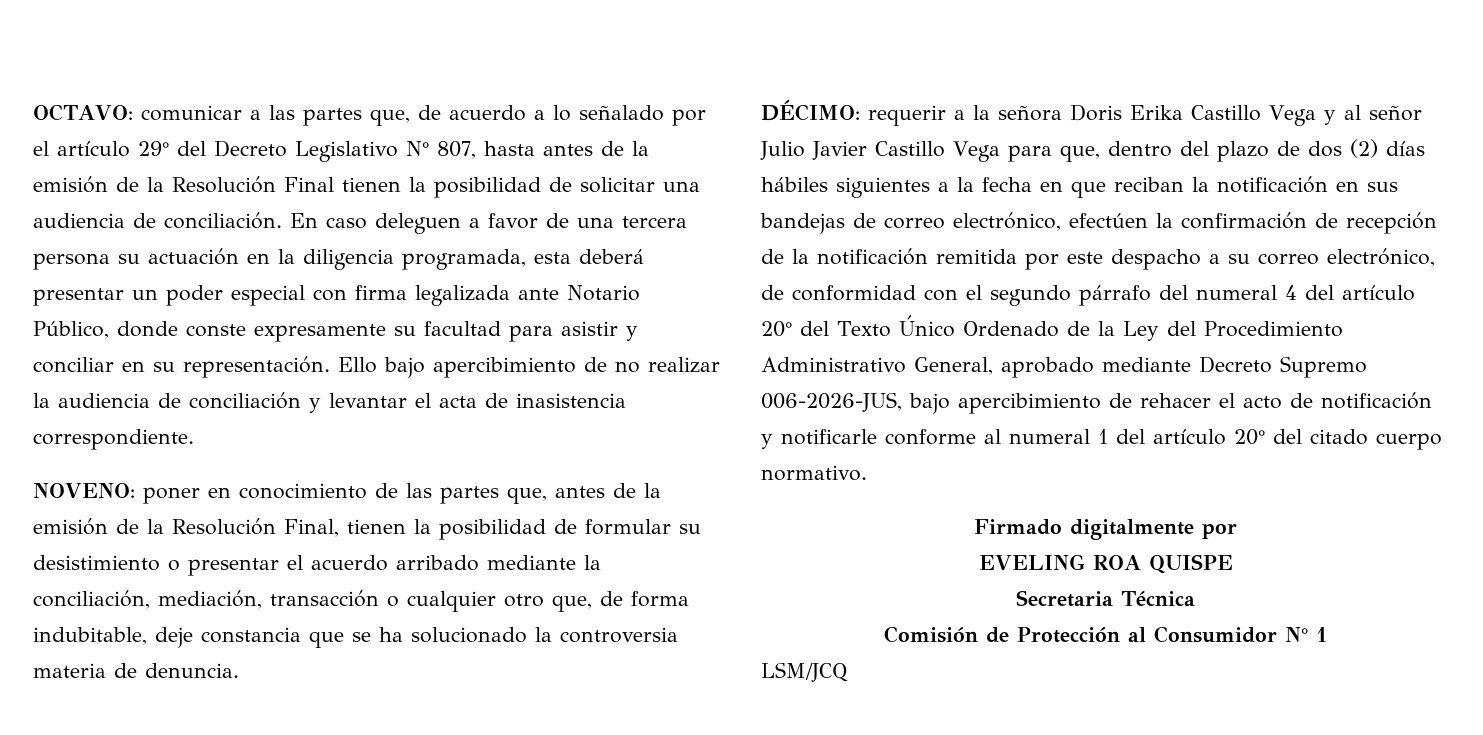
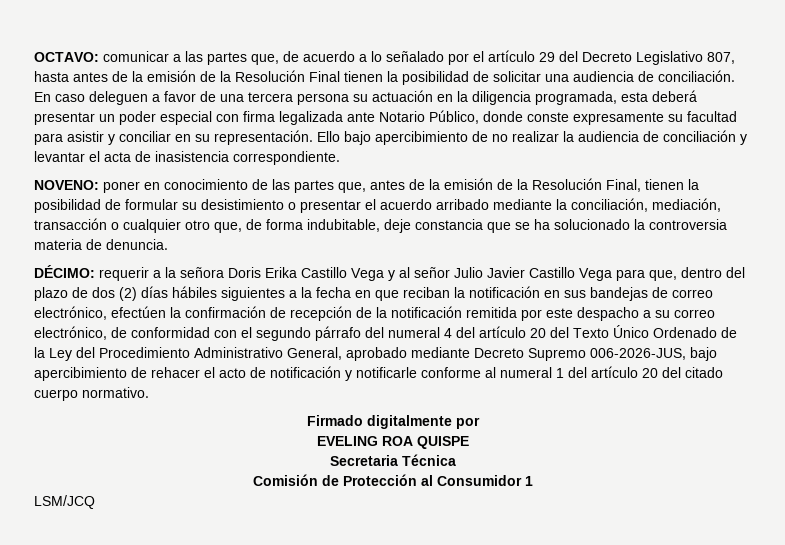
- OCTAVO: comunicar a las partes que, de acuerdo a lo señalado por el artículo 29° del Decreto Legislativo N° 807, hasta antes de la emisión de la Resolución Final tienen la posibilidad de solicitar una audiencia de conciliación.
+ OCTAVO: comunicar a las partes que, de acuerdo a lo señalado por el artículo 29 del Decreto Legislativo 807, hasta antes de la emisión de la Resolución Final tienen la posibilidad de solicitar una audiencia de conciliación.
- requerir a la señora Doris Erika Castillo Vega y al señor Julio Javier Castillo Vega para que, dentro del plazo de dos (2) días hábiles siguientes a la fecha en que reciban la notificación en sus bandejas de correo electrónico, efectúen la confirmación de recepción de la notificación remitida por este despacho a su correo electrónico, de conformidad con el segundo párrafo del numeral 4 del artículo 20° del Texto Único Ordenado de la Ley del Procedimiento Administrativo General, aprobado mediante Decreto Supremo 006-2026-JUS, bajo apercibimiento de rehacer el acto de notificación y notificarle conforme al numeral 1 del artículo 20° del citado cuerpo normativo.
+ requerir a la señora Doris Erika Castillo Vega y al señor Julio Javier Castillo Vega para que, dentro del plazo de dos (2) días hábiles siguientes a la fecha en que reciban la notificación en sus bandejas de correo electrónico, efectúen la confirmación de recepción de la notificación remitida por este despacho a su correo electrónico, de conformidad con el segundo párrafo del numeral 4 del artículo 20 del Texto Único Ordenado de la Ley del Procedimiento Administrativo General, aprobado mediante Decreto Supremo 006-2026-JUS, bajo apercibimiento de rehacer el acto de notificación y notificarle conforme al numeral 1 del artículo 20 del citado cuerpo normativo.
- Comisión de Protección al Consumidor N° 1
+ Comisión de Protección al Consumidor 1

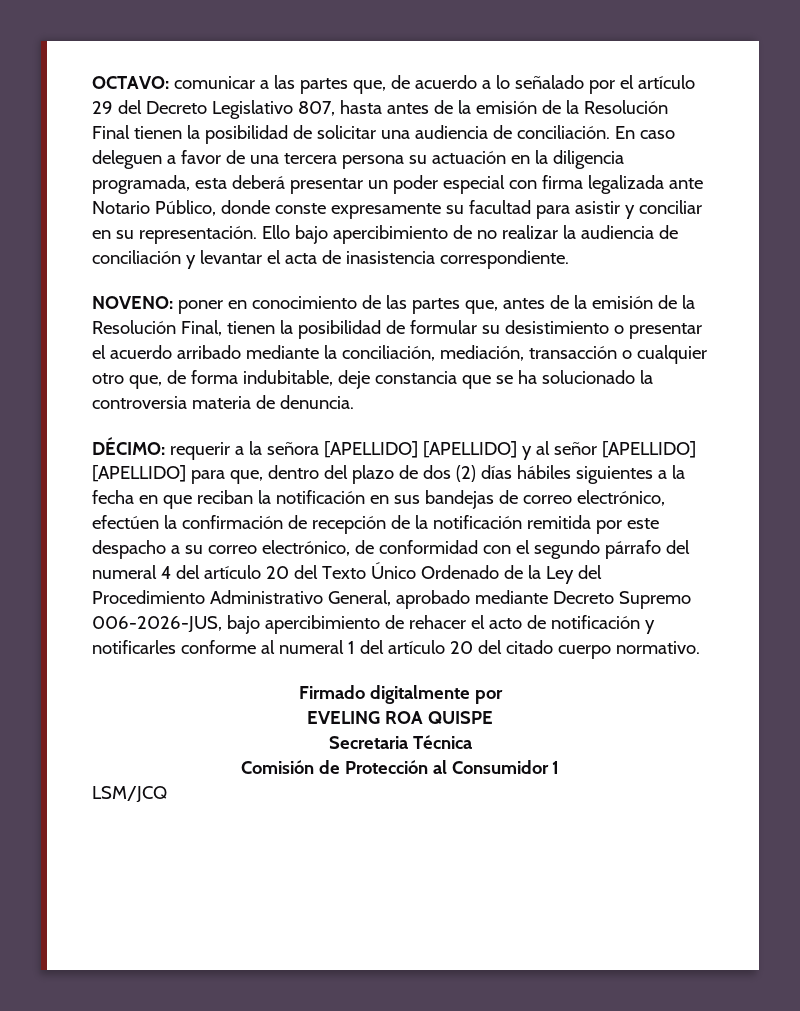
- requerir a la señora Doris Erika Castillo Vega y al señor Julio Javier Castillo Vega para que, dentro del plazo de dos (2) días hábiles siguientes a la fecha en que reciban la notificación en sus bandejas de correo electrónico, efectúen la confirmación de recepción de la notificación remitida por este despacho a su correo electrónico, de conformidad con el segundo párrafo del numeral 4 del artículo 20 del Texto Único Ordenado de la Ley del Procedimiento Administrativo General, aprobado mediante Decreto Supremo 006-2026-JUS, bajo apercibimiento de rehacer el acto de notificación y notificarle conforme al numeral 1 del artículo 20 del citado cuerpo normativo.
+ requerir a la señora [APELLIDO] [APELLIDO] y al señor [APELLIDO] [APELLIDO] para que, dentro del plazo de dos (2) días hábiles siguientes a la fecha en que reciban la notificación en sus bandejas de correo electrónico, efectúen la confirmación de recepción de la notificación remitida por este despacho a su correo electrónico, de conformidad con el segundo párrafo del numeral 4 del artículo 20 del Texto Único Ordenado de la Ley del Procedimiento Administrativo General, aprobado mediante Decreto Supremo 006-2026-JUS, bajo apercibimiento de rehacer el acto de notificación y notificarles conforme al numeral 1 del artículo 20 del citado cuerpo normativo.

